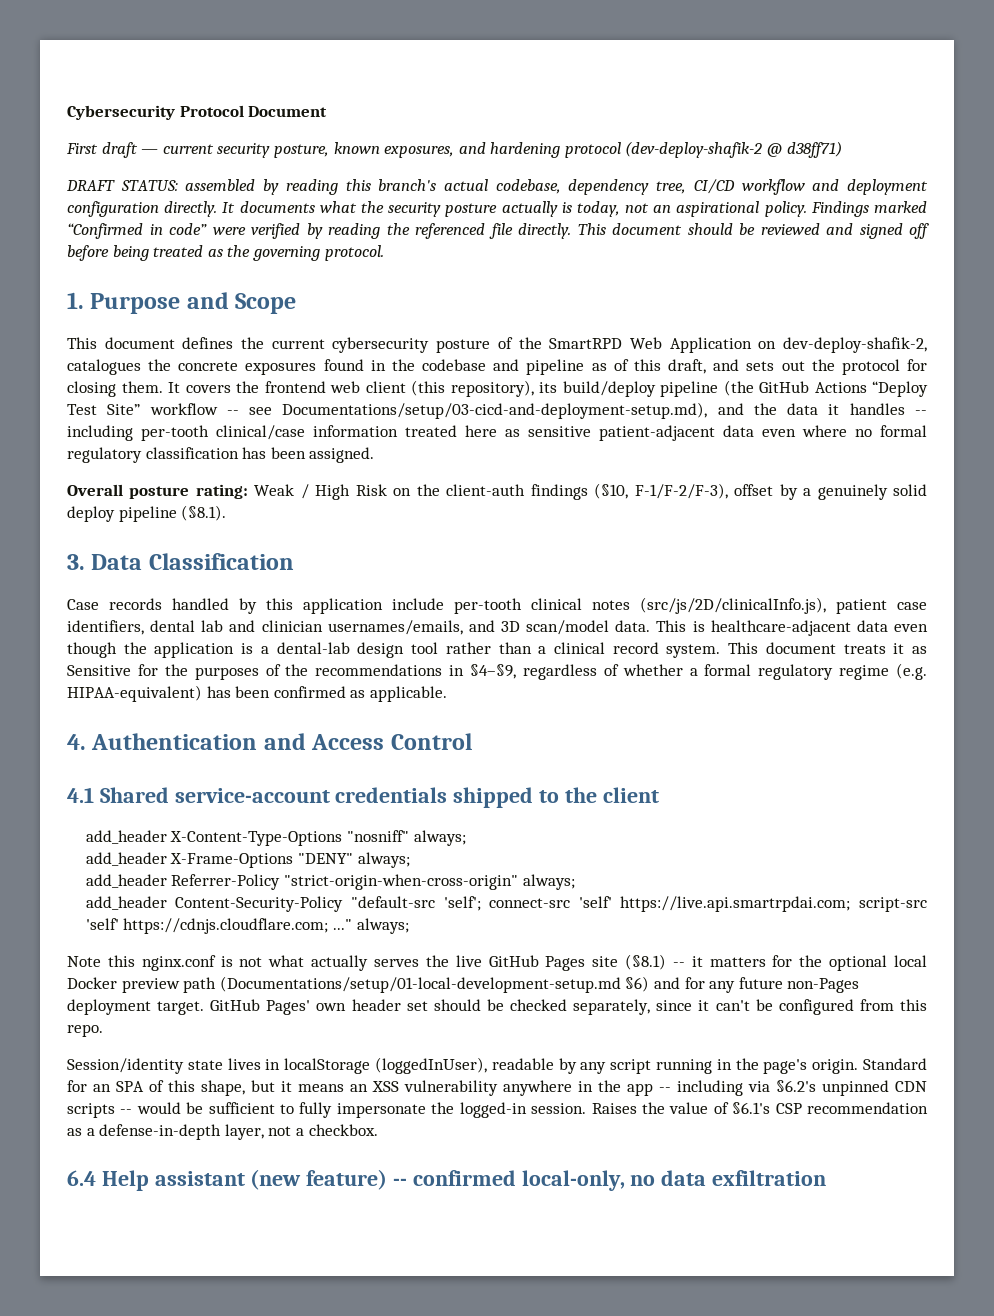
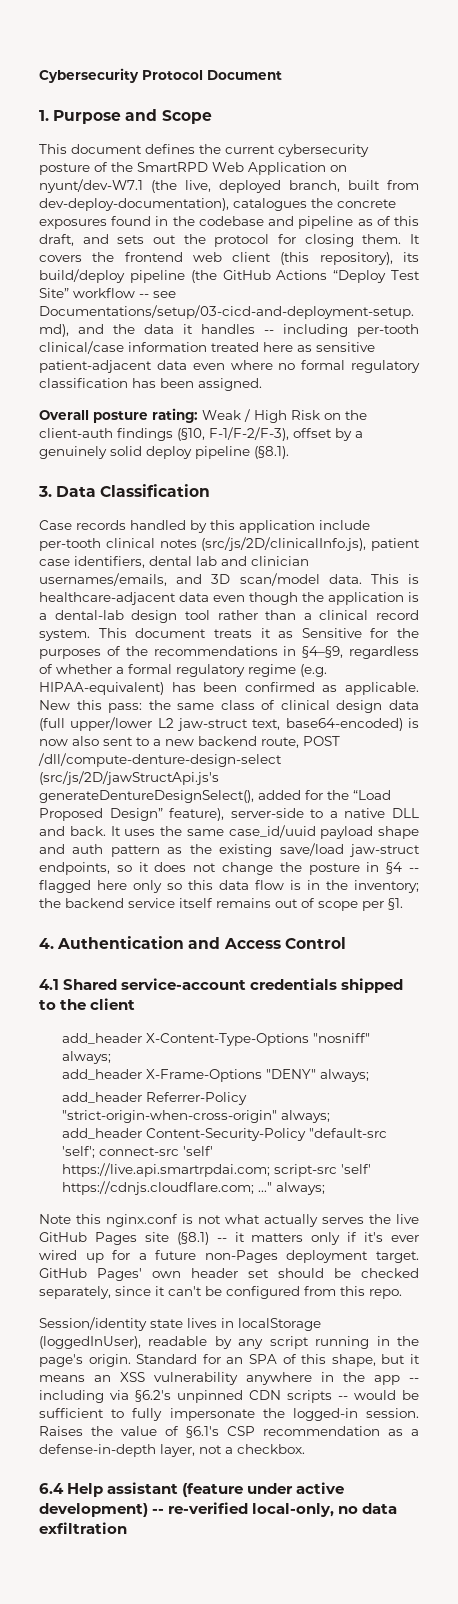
- First draft — current security posture, known exposures, and hardening protocol (dev-deploy-shafik-2 @ d38ff71)
- DRAFT STATUS: assembled by reading this branch's actual codebase, dependency tree, CI/CD workflow and deployment configuration directly. It documents what the security posture actually is today, not an aspirational policy. Findings marked “Confirmed in code” were verified by reading the referenced file directly. This document should be reviewed and signed off before being treated as the governing protocol.
- This document defines the current cybersecurity posture of the SmartRPD Web Application on dev-deploy-shafik-2, catalogues the concrete exposures found in the codebase and pipeline as of this draft, and sets out the protocol for closing them.
+ This document defines the current cybersecurity posture of the SmartRPD Web Application on nyunt/dev-W7.1 (the live, deployed branch, built from dev-deploy-documentation), catalogues the concrete exposures found in the codebase and pipeline as of this draft, and sets out the protocol for closing them.
+ New this pass: the same class of clinical design data (full upper/lower L2 jaw-struct text, base64-encoded) is now also sent to a new backend route, POST /dll/compute-denture-design-select (src/js/2D/jawStructApi.js's generateDentureDesignSelect(), added for the “Load Proposed Design” feature), server-side to a native DLL and back. It uses the same case_id/uuid payload shape and auth pattern as the existing save/load jaw-struct endpoints, so it does not change the posture in §4 -- flagged here only so this data flow is in the inventory; the backend service itself remains out of scope per §1.
- Note this nginx.conf is not what actually serves the live GitHub Pages site (§8.1) -- it matters for the optional local Docker preview path (Documentations/setup/01-local-development-setup.md §6) and for any future non-Pages deployment target.
+ Note this nginx.conf is not what actually serves the live GitHub Pages site (§8.1) -- it matters only if it's ever wired up for a future non-Pages deployment target.
- 6.4 Help assistant (new feature) -- confirmed local-only, no data exfiltration
+ 6.4 Help assistant (feature under active development) -- re-verified local-only, no data exfiltration

